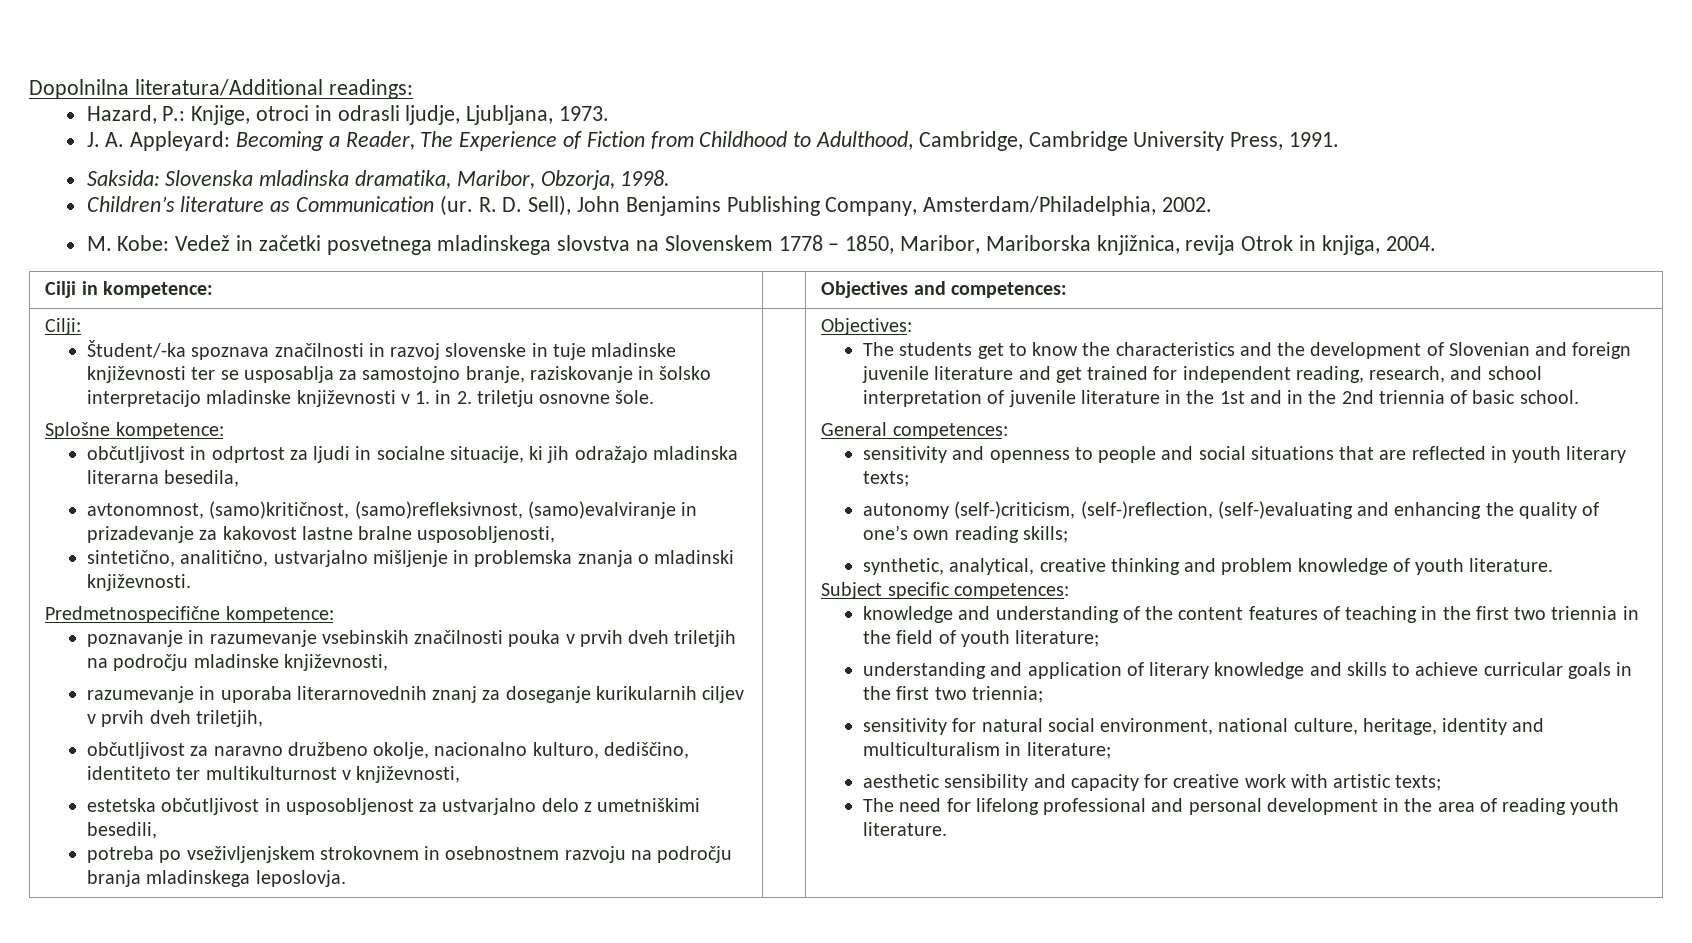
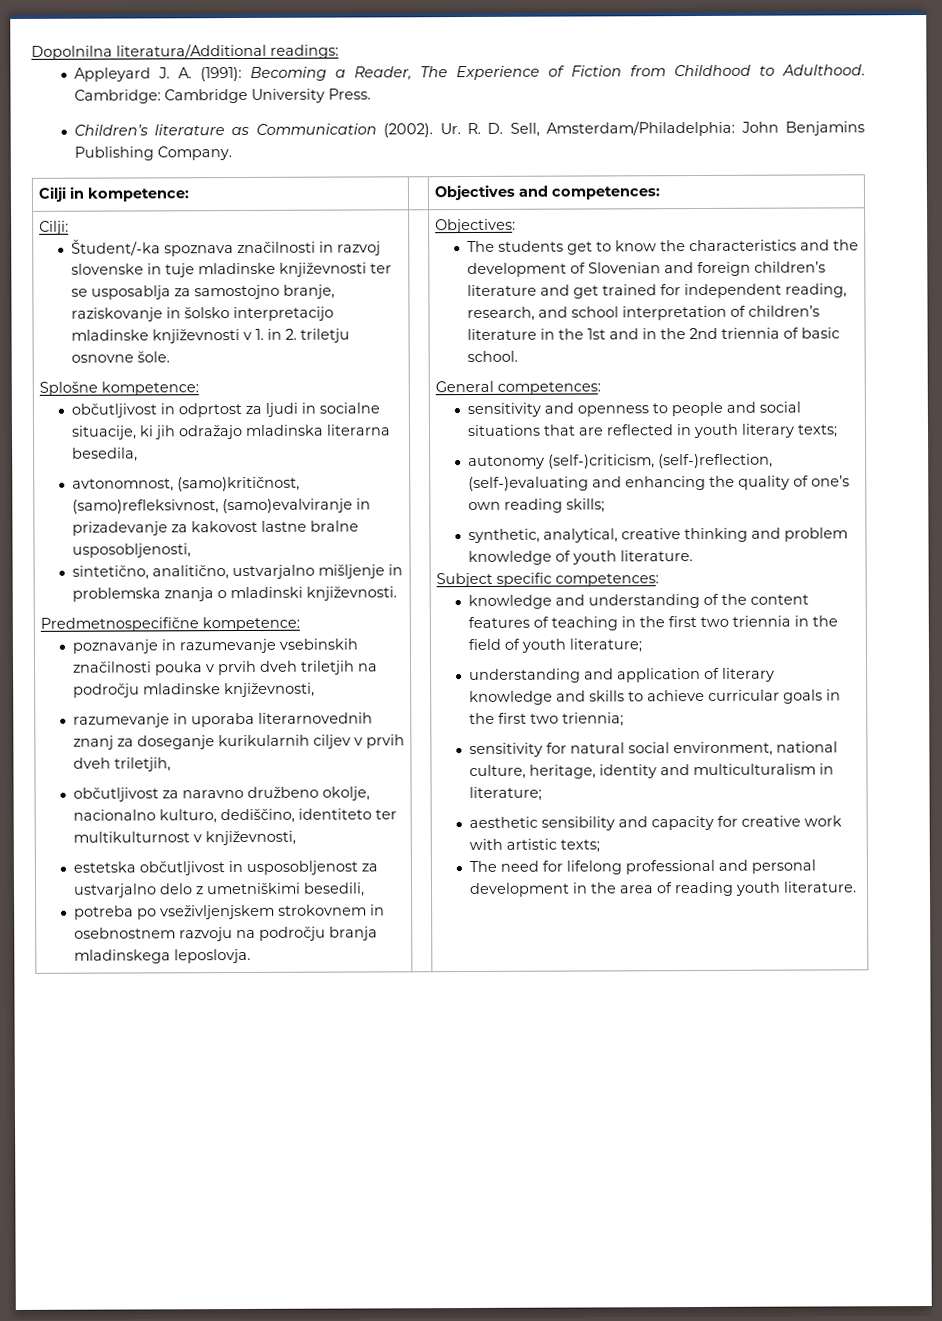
- Hazard, P.: Knjige, otroci in odrasli ljudje, Ljubljana, 1973.
- J. A. Appleyard: Becoming a Reader, The Experience of Fiction from Childhood to Adulthood, Cambridge, Cambridge University Press, 1991.
- Saksida: Slovenska mladinska dramatika, Maribor, Obzorja, 1998.
- Children’s literature as Communication (ur. R. D. Sell), John Benjamins Publishing Company, Amsterdam/Philadelphia, 2002.
- M. Kobe: Vedež in začetki posvetnega mladinskega slovstva na Slovenskem 1778 – 1850, Maribor, Mariborska knjižnica, revija Otrok in knjiga, 2004.
+ Appleyard J. A. (1991): Becoming a Reader, The Experience of Fiction from Childhood to Adulthood. Cambridge: Cambridge University Press.
+ Children’s literature as Communication (2002). Ur. R. D. Sell, Amsterdam/Philadelphia: John Benjamins Publishing Company.
- The students get to know the characteristics and the development of Slovenian and foreign juvenile literature and get trained for independent reading, research, and school interpretation of juvenile literature in the 1st and in the 2nd triennia of basic school.
+ The students get to know the characteristics and the development of Slovenian and foreign children’s literature and get trained for independent reading, research, and school interpretation of children’s literature in the 1st and in the 2nd triennia of basic school.

